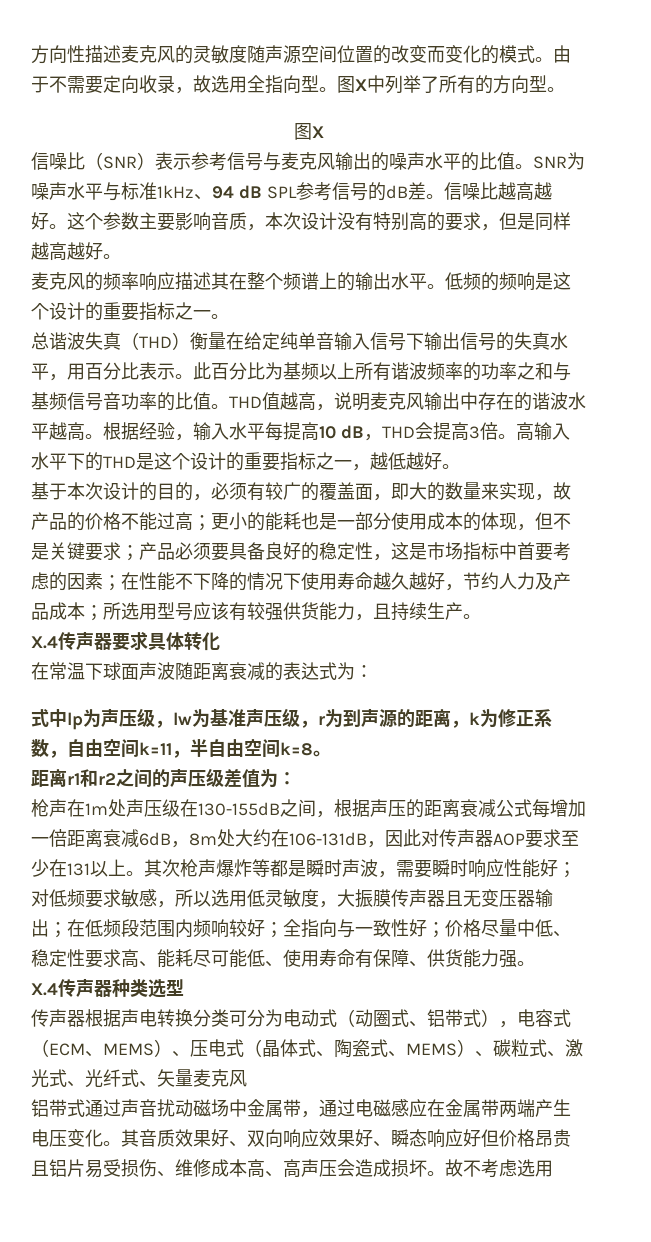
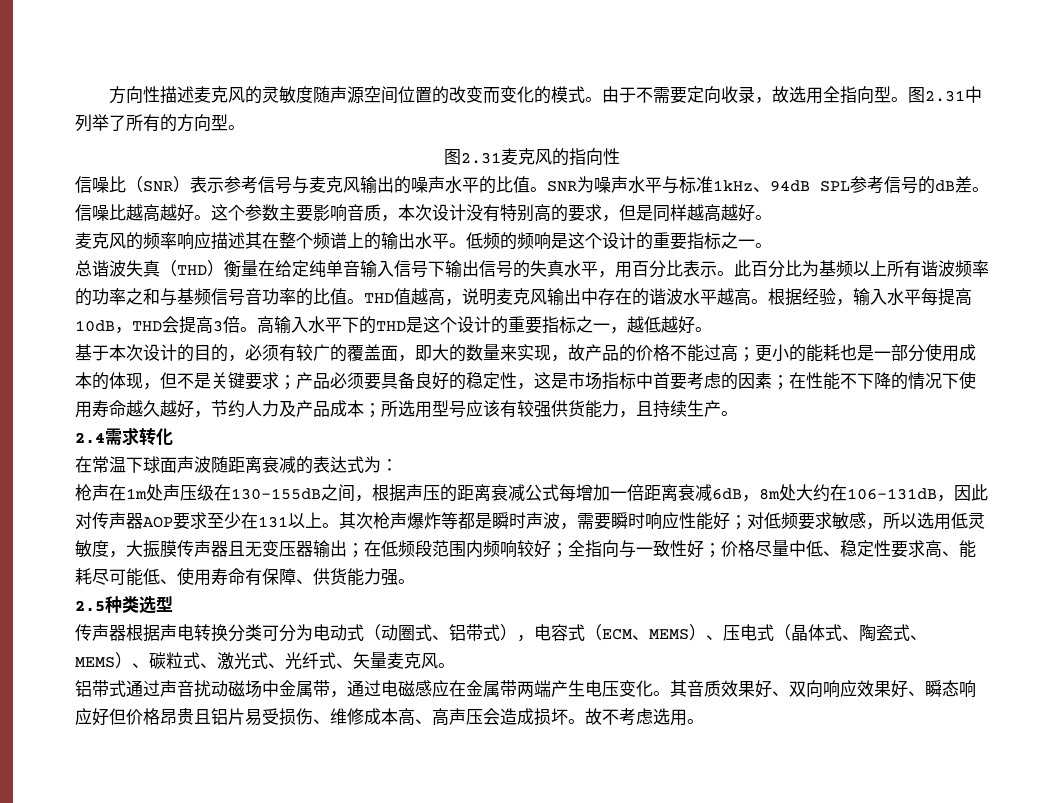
- 图X中列举了所有的方向型。
- 图X
+ 图2.31中列举了所有的方向型。
+ 图2.31麦克风的指向性
- SNR为噪声水平与标准1kHz、94 dB SPL参考信号的dB差。
+ SNR为噪声水平与标准1kHz、94dB SPL参考信号的dB差。
- 根据经验，输入水平每提高10 dB，THD会提高3倍。
+ 根据经验，输入水平每提高10dB，THD会提高3倍。
- X.4传声器要求具体转化
+ 2.4需求转化
- 式中lp为声压级，lw为基准声压级，r为到声源的距离，k为修正系数，自由空间k=11，半自由空间k=8。
- 距离r1和r2之间的声压级差值为：
- X.4传声器种类选型
+ 2.5种类选型
- 传声器根据声电转换分类可分为电动式（动圈式、铝带式），电容式（ECM、MEMS）、压电式（晶体式、陶瓷式、MEMS）、碳粒式、激光式、光纤式、矢量麦克风
+ 传声器根据声电转换分类可分为电动式（动圈式、铝带式），电容式（ECM、MEMS）、压电式（晶体式、陶瓷式、MEMS）、碳粒式、激光式、光纤式、矢量麦克风。
- 故不考虑选用
+ 故不考虑选用。

